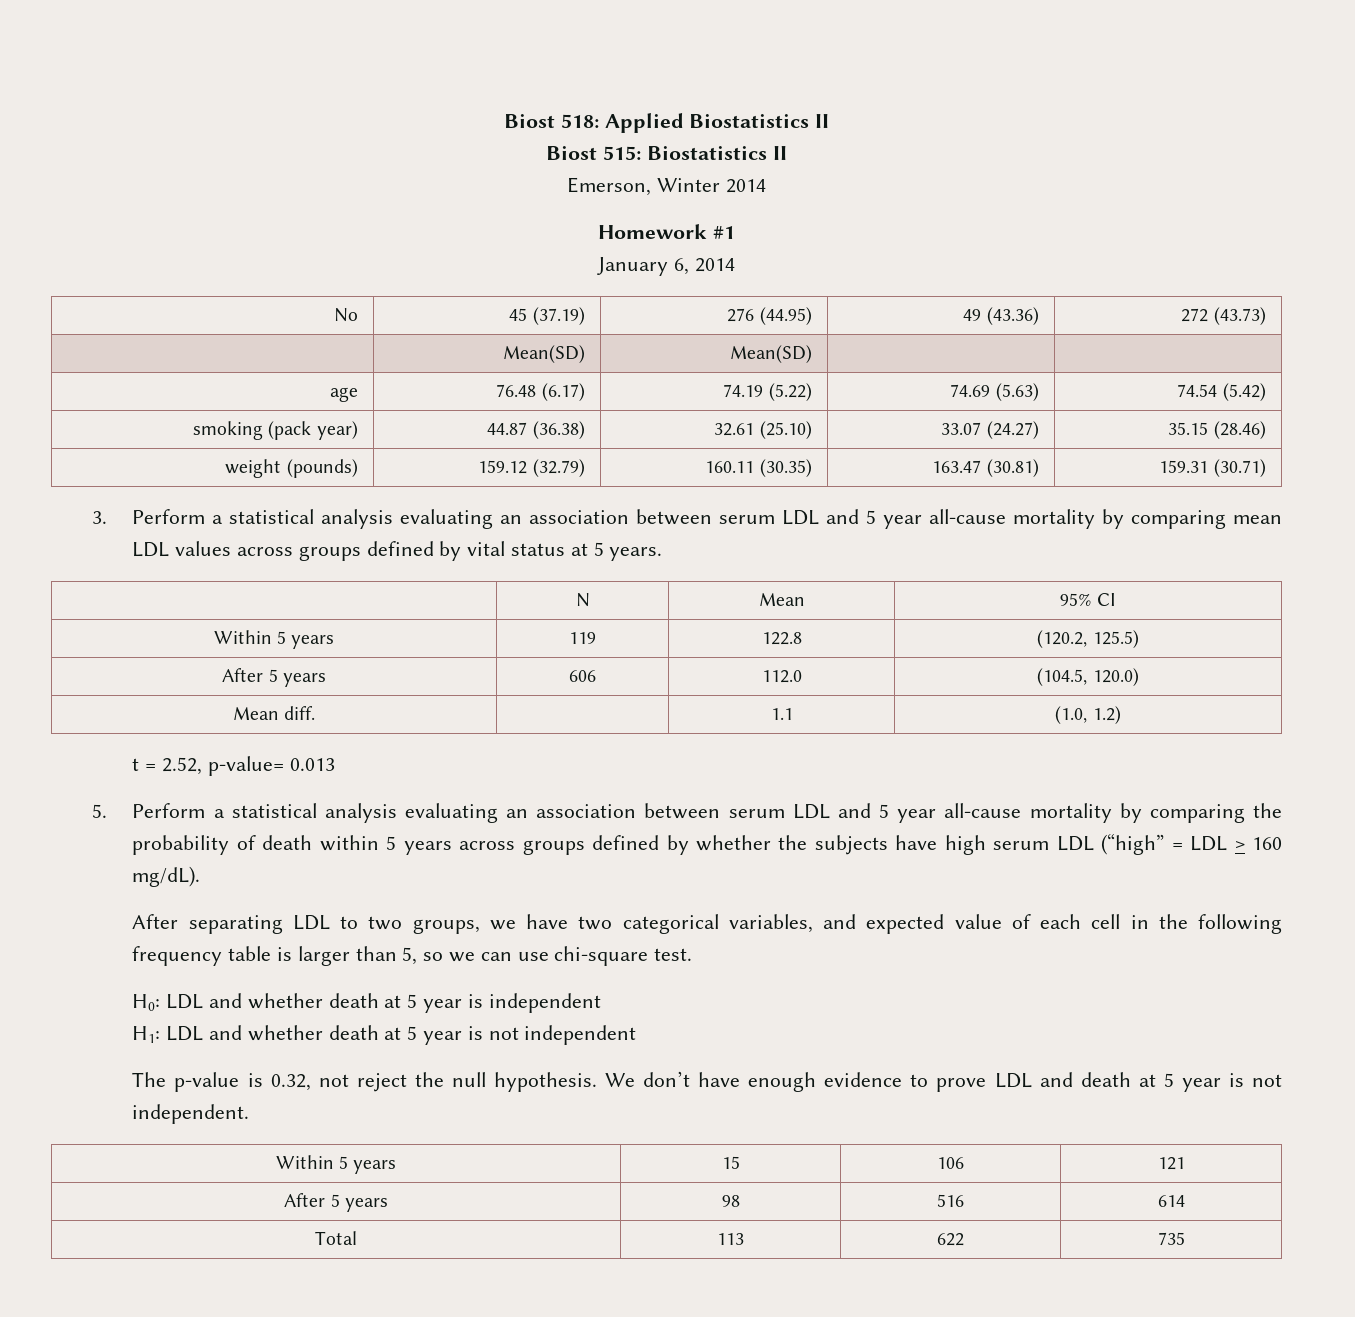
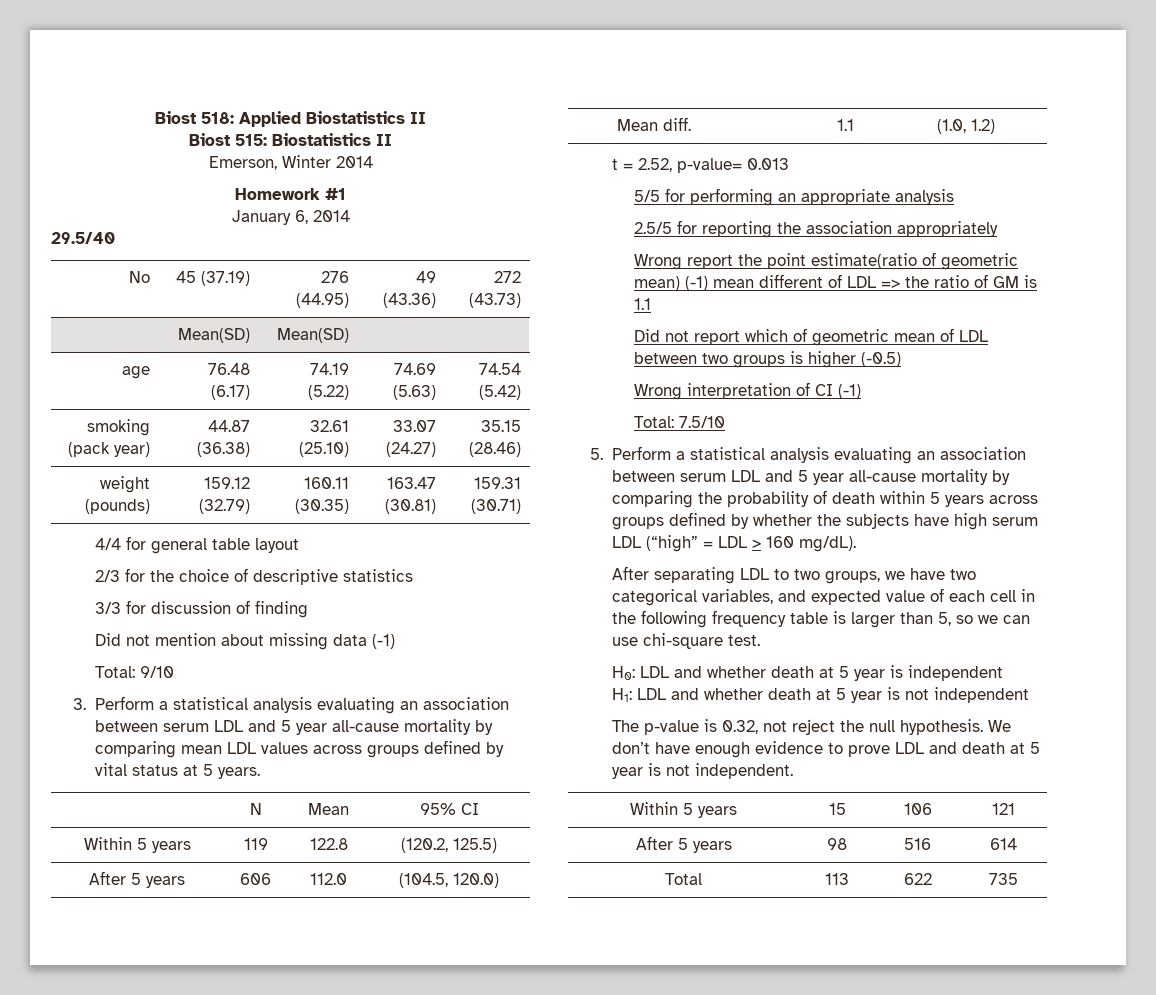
+ 29.5/40
+ 4/4 for general table layout
+ 2/3 for the choice of descriptive statistics
+ 3/3 for discussion of finding
+ Did not mention about missing data (-1)
+ Total: 9/10
+ 5/5 for performing an appropriate analysis
+ 2.5/5 for reporting the association appropriately
+ Wrong report the point estimate(ratio of geometric mean) (-1) mean different of LDL => the ratio of GM is 1.1
+ Did not report which of geometric mean of LDL between two groups is higher (-0.5)
+ Wrong interpretation of CI (-1)
+ Total: 7.5/10

